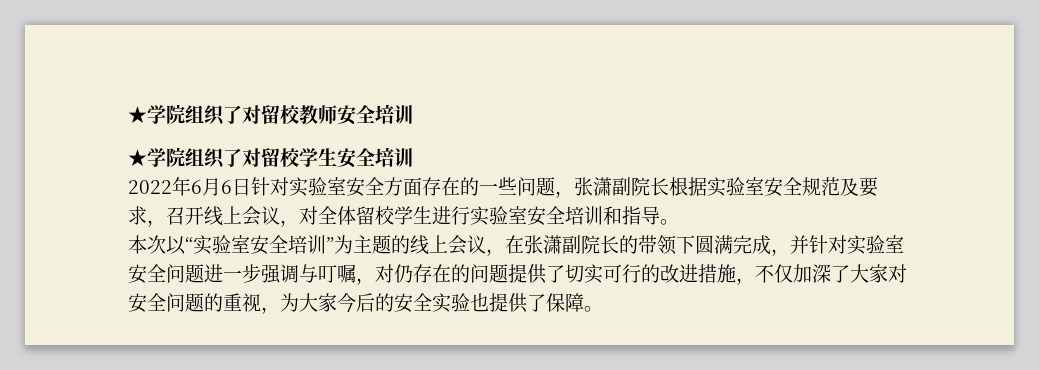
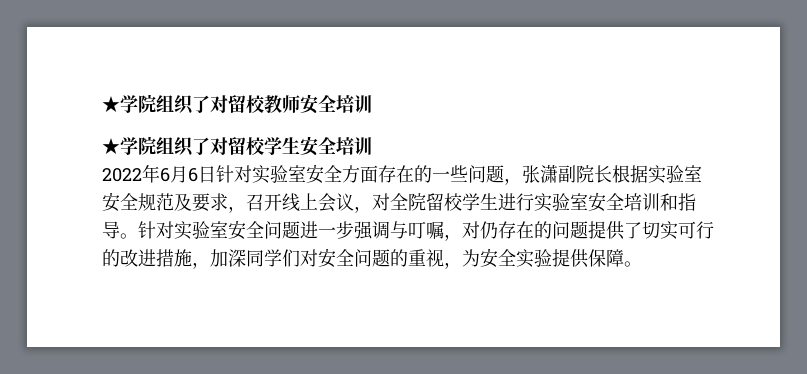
- 2022年6月6日针对实验室安全方面存在的一些问题，张潇副院长根据实验室安全规范及要求，召开线上会议，对全体留校学生进行实验室安全培训和指导。
- 本次以“实验室安全培训”为主题的线上会议，在张潇副院长的带领下圆满完成，并针对实验室安全问题进一步强调与叮嘱，对仍存在的问题提供了切实可行的改进措施，不仅加深了大家对安全问题的重视，为大家今后的安全实验也提供了保障。
+ 2022年6月6日针对实验室安全方面存在的一些问题，张潇副院长根据实验室安全规范及要求，召开线上会议，对全院留校学生进行实验室安全培训和指导。针对实验室安全问题进一步强调与叮嘱，对仍存在的问题提供了切实可行的改进措施，加深同学们对安全问题的重视，为安全实验提供保障。

